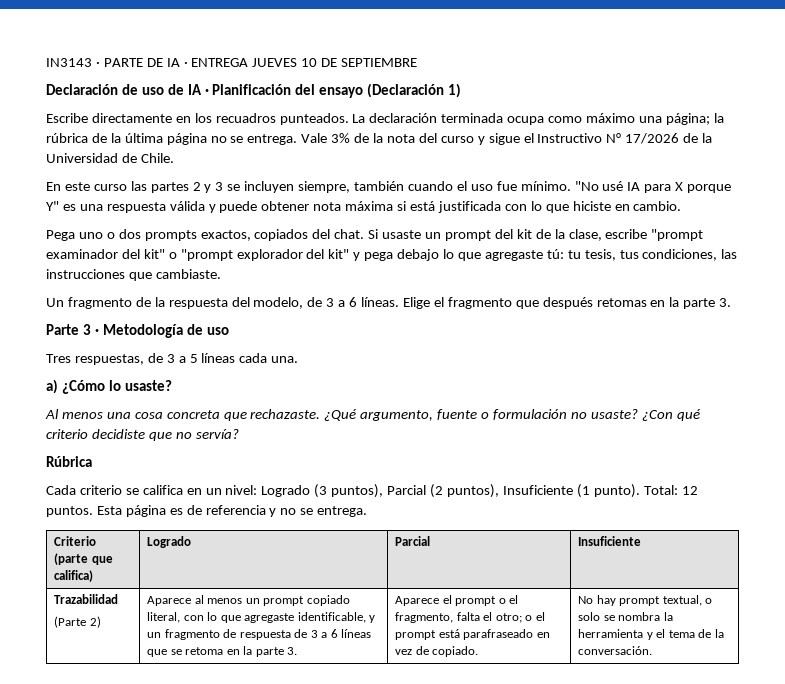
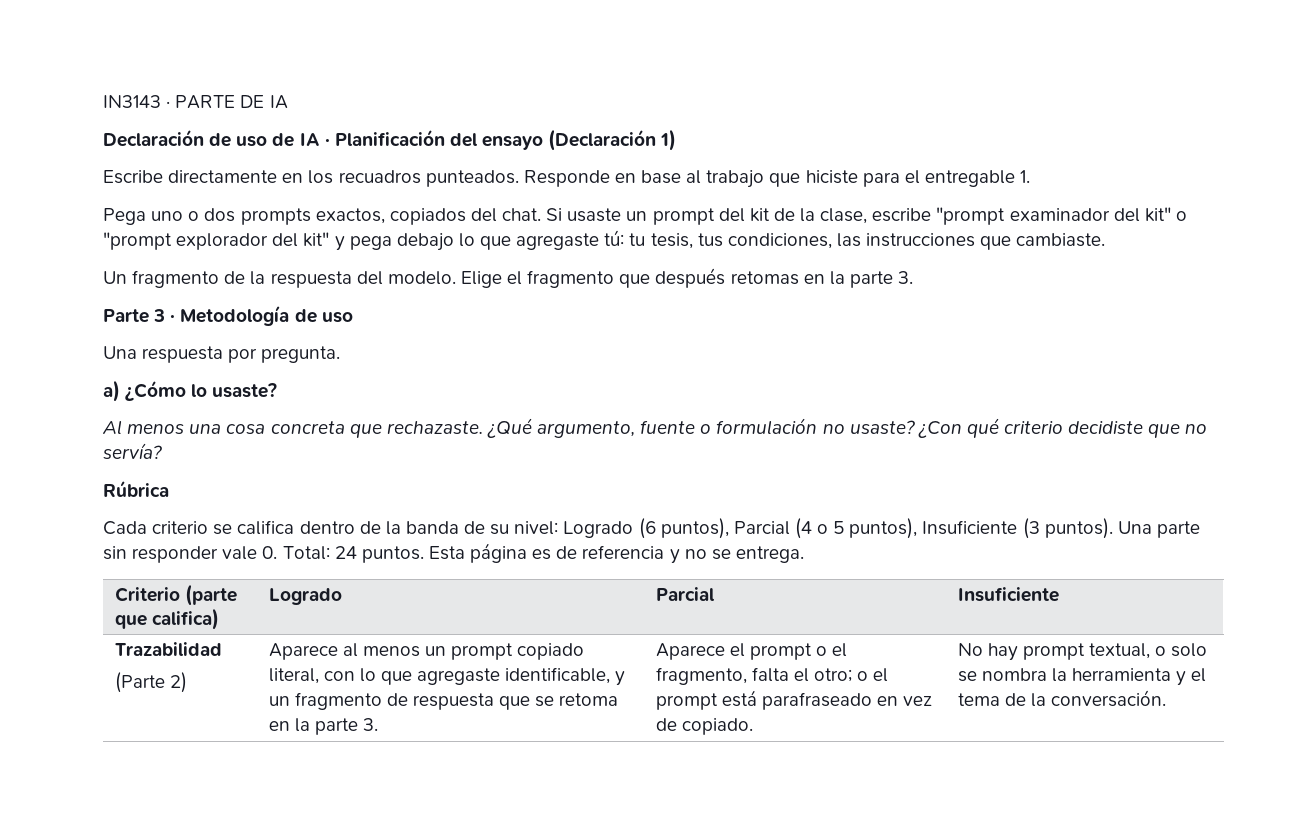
- IN3143 · PARTE DE IA · ENTREGA JUEVES 10 DE SEPTIEMBRE
+ IN3143 · PARTE DE IA
- La declaración terminada ocupa como máximo una página; la rúbrica de la última página no se entrega. Vale 3% de la nota del curso y sigue el Instructivo N° 17/2026 de la Universidad de Chile.
- En este curso las partes 2 y 3 se incluyen siempre, también cuando el uso fue mínimo. "No usé IA para X porque Y" es una respuesta válida y puede obtener nota máxima si está justificada con lo que hiciste en cambio.
+ Responde en base al trabajo que hiciste para el entregable 1.
- Un fragmento de la respuesta del modelo, de 3 a 6 líneas.
+ Un fragmento de la respuesta del modelo.
- Tres respuestas, de 3 a 5 líneas cada una.
+ Una respuesta por pregunta.
- Cada criterio se califica en un nivel: Logrado (3 puntos), Parcial (2 puntos), Insuficiente (1 punto). Total: 12 puntos.
+ Cada criterio se califica dentro de la banda de su nivel: Logrado (6 puntos), Parcial (4 o 5 puntos), Insuficiente (3 puntos). Una parte sin responder vale 0. Total: 24 puntos.
- Aparece al menos un prompt copiado literal, con lo que agregaste identificable, y un fragmento de respuesta de 3 a 6 líneas que se retoma en la parte 3.
+ Aparece al menos un prompt copiado literal, con lo que agregaste identificable, y un fragmento de respuesta que se retoma en la parte 3.

